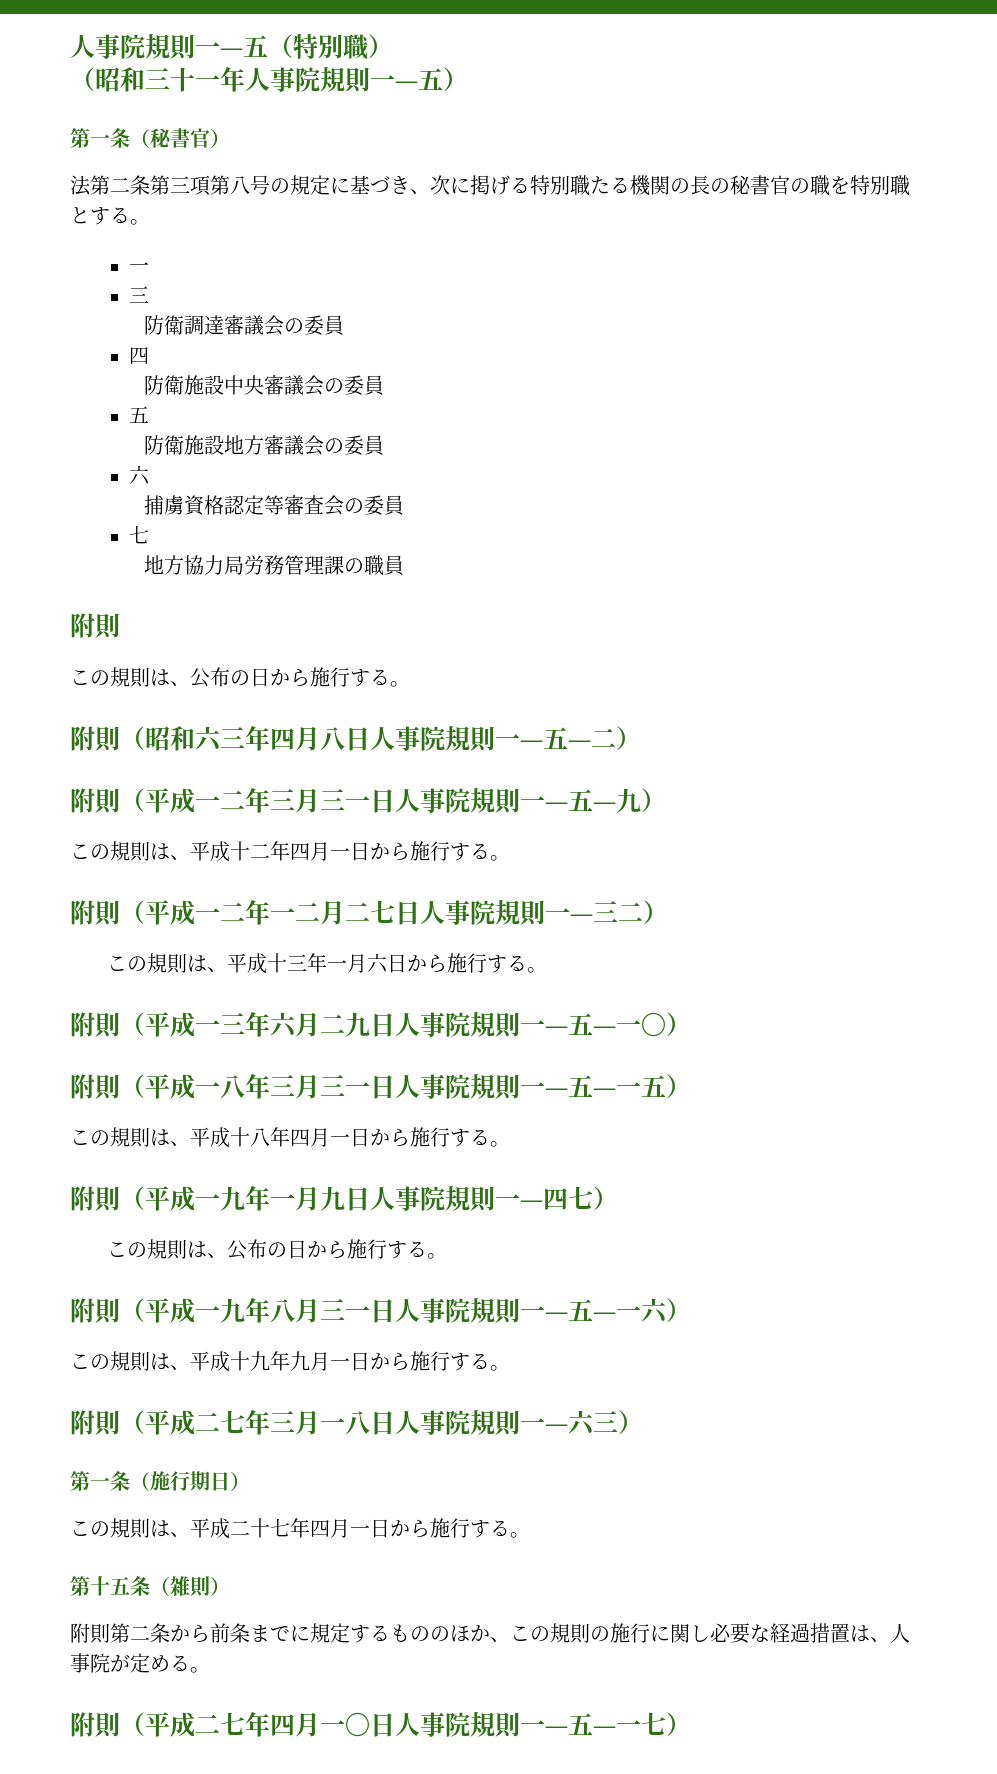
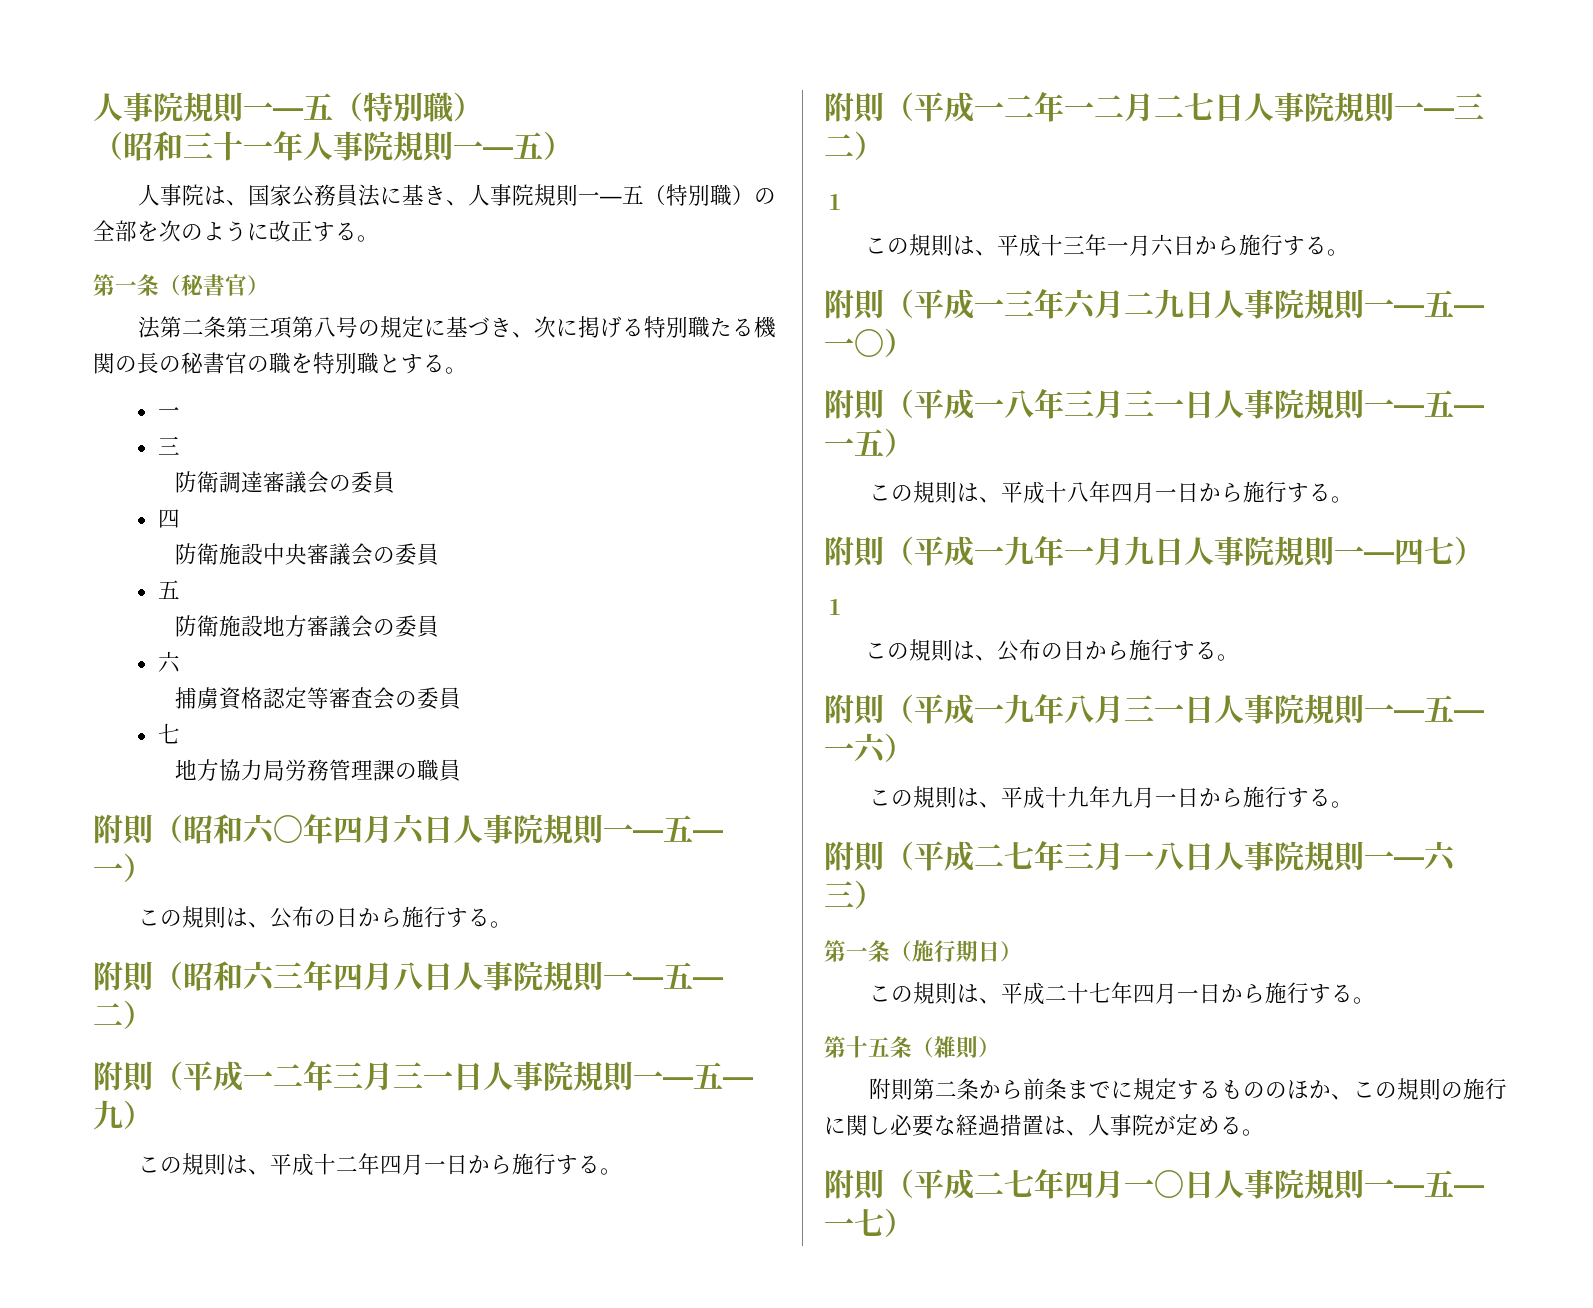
+ 人事院は、国家公務員法に基き、人事院規則一―五（特別職）の全部を次のように改正する。
  地方協力局労務管理課の職員
- 附則
+ 附則（昭和六〇年四月六日人事院規則一―五―一）
  附則（平成一二年一二月二七日人事院規則一―三二）
+ １
  附則（平成一九年一月九日人事院規則一―四七）
+ １

